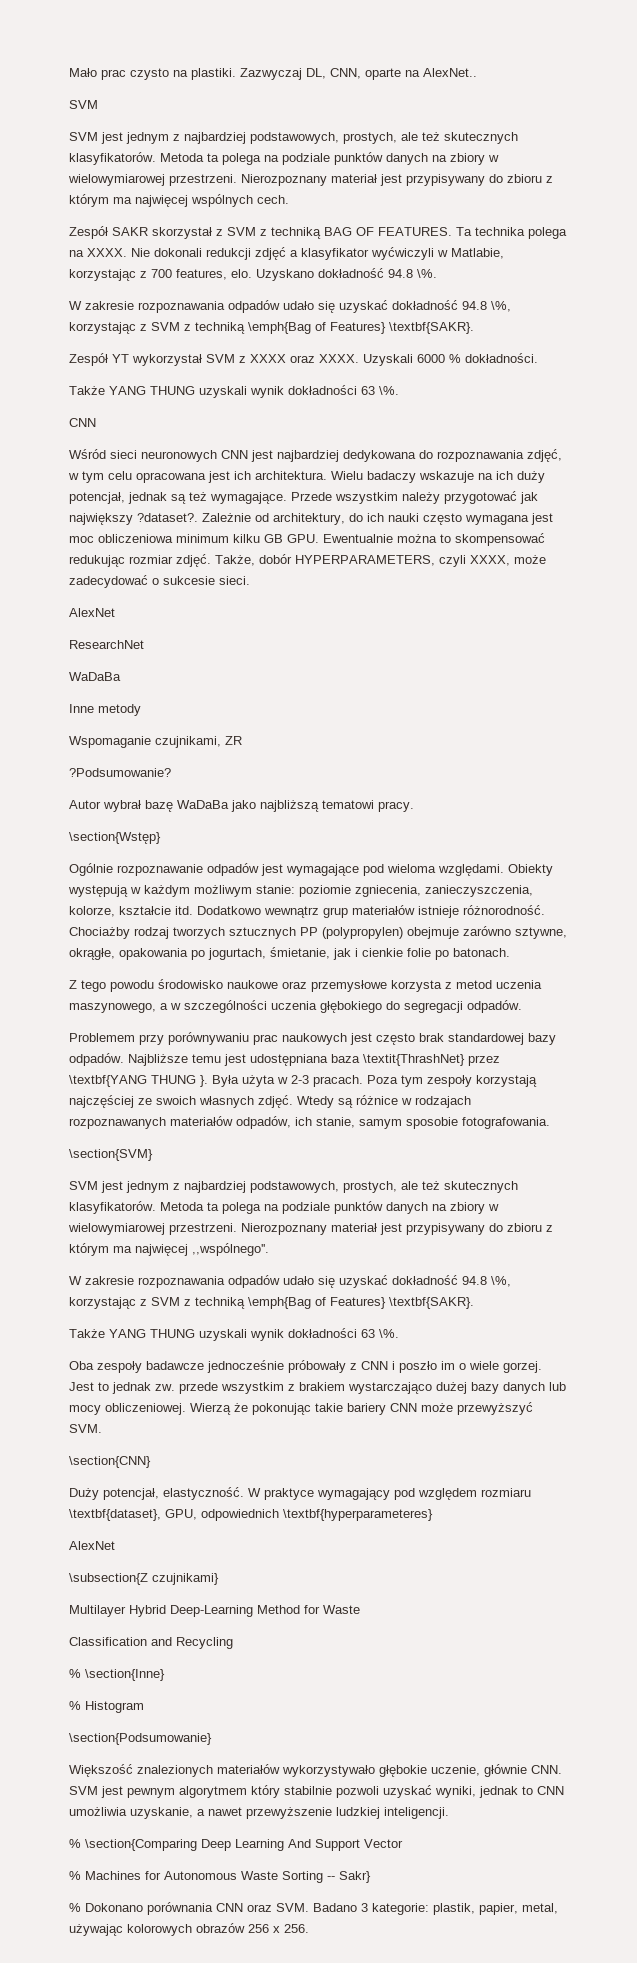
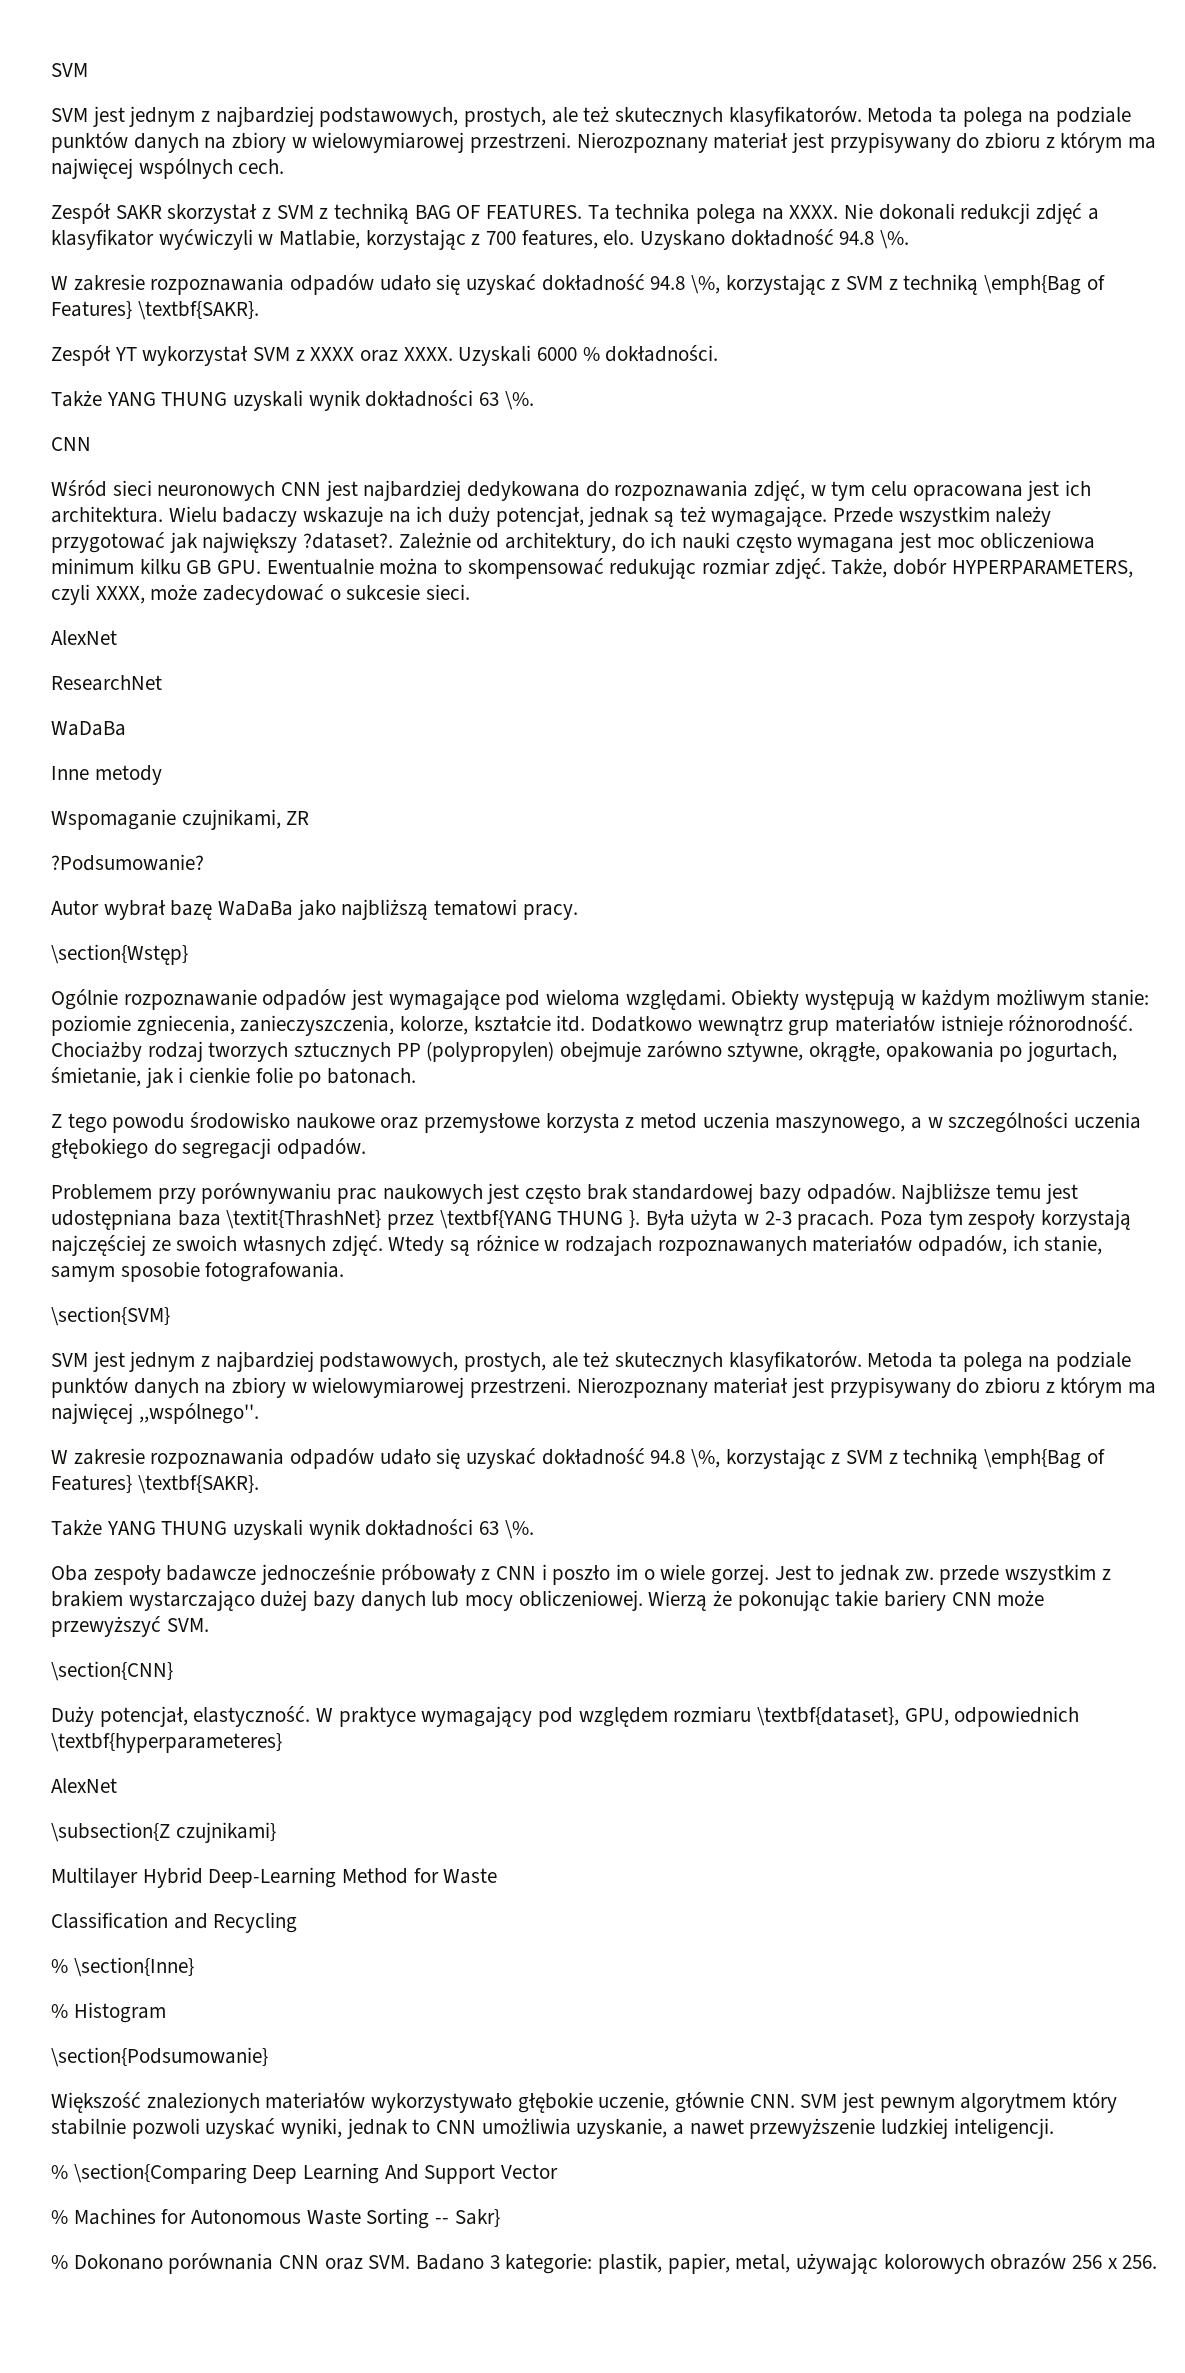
- Mało prac czysto na plastiki. Zazwyczaj DL, CNN, oparte na AlexNet..

